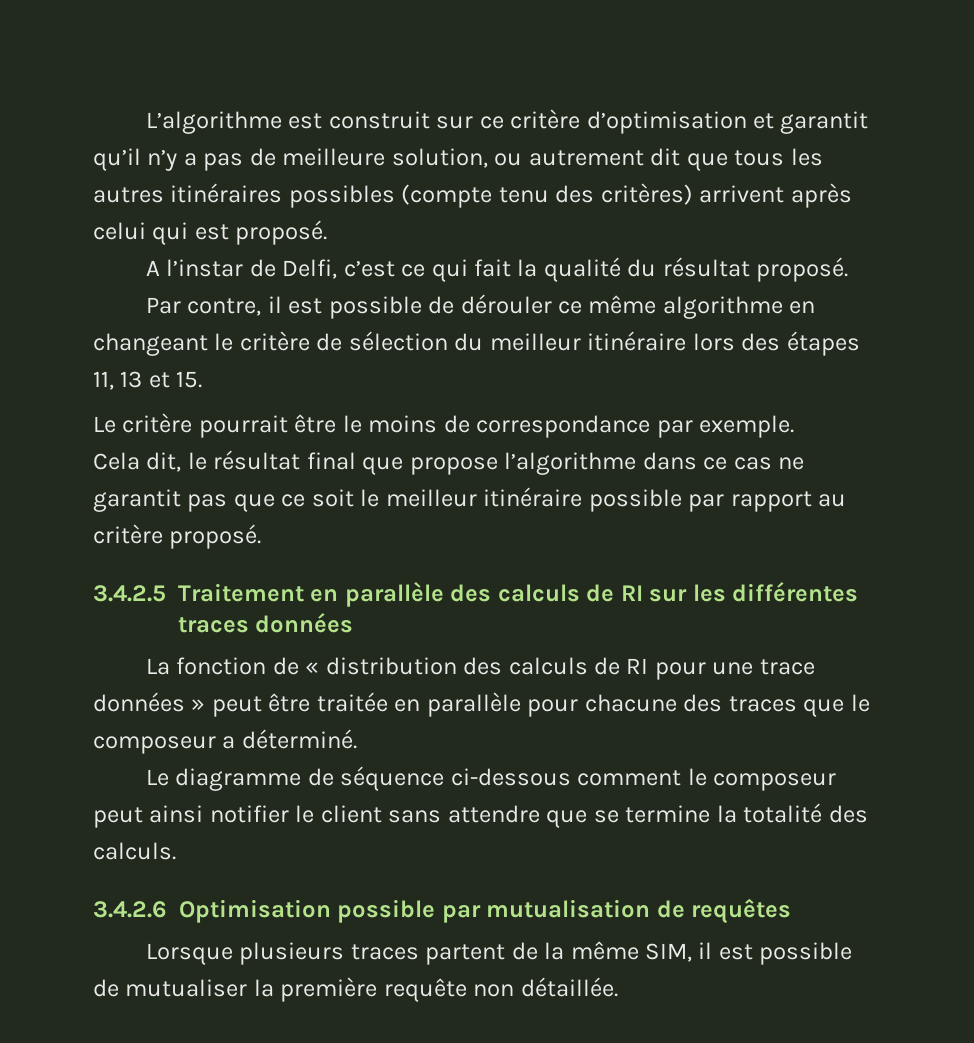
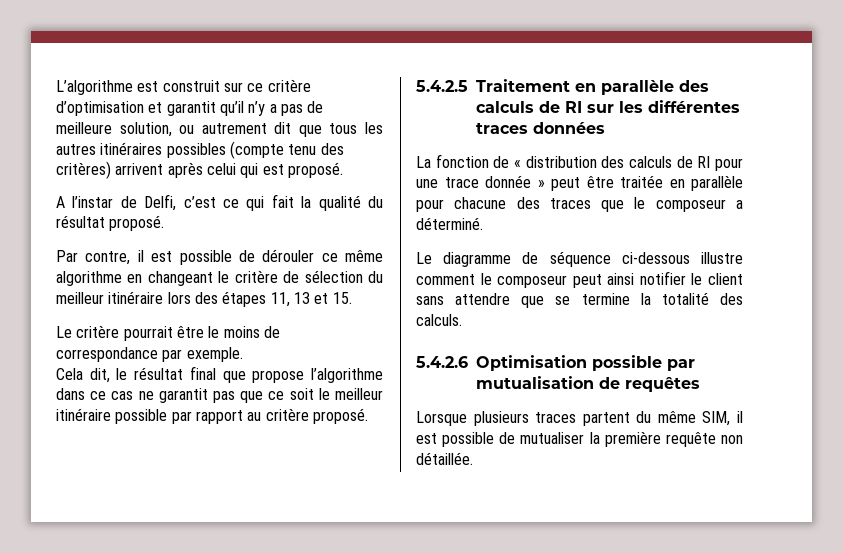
- 3.4.2.5 Traitement en parallèle des calculs de RI sur les différentes traces données
+ 5.4.2.5 Traitement en parallèle des calculs de RI sur les différentes traces données
- La fonction de « distribution des calculs de RI pour une trace données » peut être traitée en parallèle pour chacune des traces que le composeur a déterminé.
+ La fonction de « distribution des calculs de RI pour une trace donnée » peut être traitée en parallèle pour chacune des traces que le composeur a déterminé.
- Le diagramme de séquence ci-dessous comment le composeur peut ainsi notifier le client sans attendre que se termine la totalité des calculs.
+ Le diagramme de séquence ci-dessous illustre comment le composeur peut ainsi notifier le client sans attendre que se termine la totalité des calculs.
- 3.4.2.6 Optimisation possible par mutualisation de requêtes
+ 5.4.2.6 Optimisation possible par mutualisation de requêtes
- Lorsque plusieurs traces partent de la même SIM, il est possible de mutualiser la première requête non détaillée.
+ Lorsque plusieurs traces partent du même SIM, il est possible de mutualiser la première requête non détaillée.

